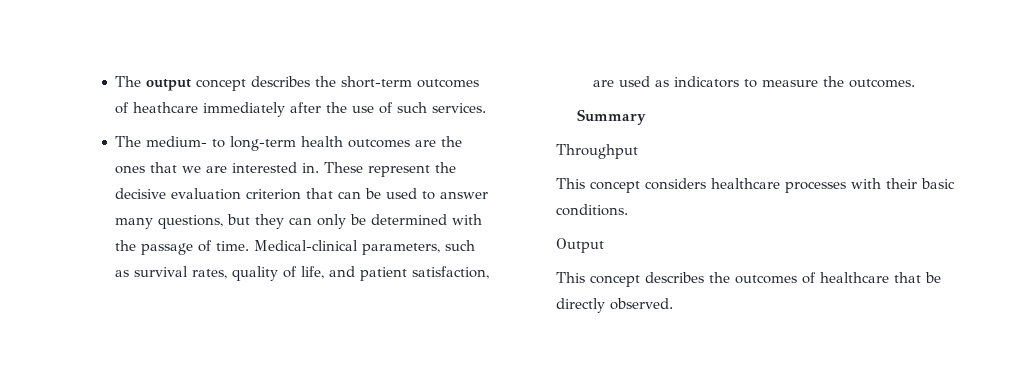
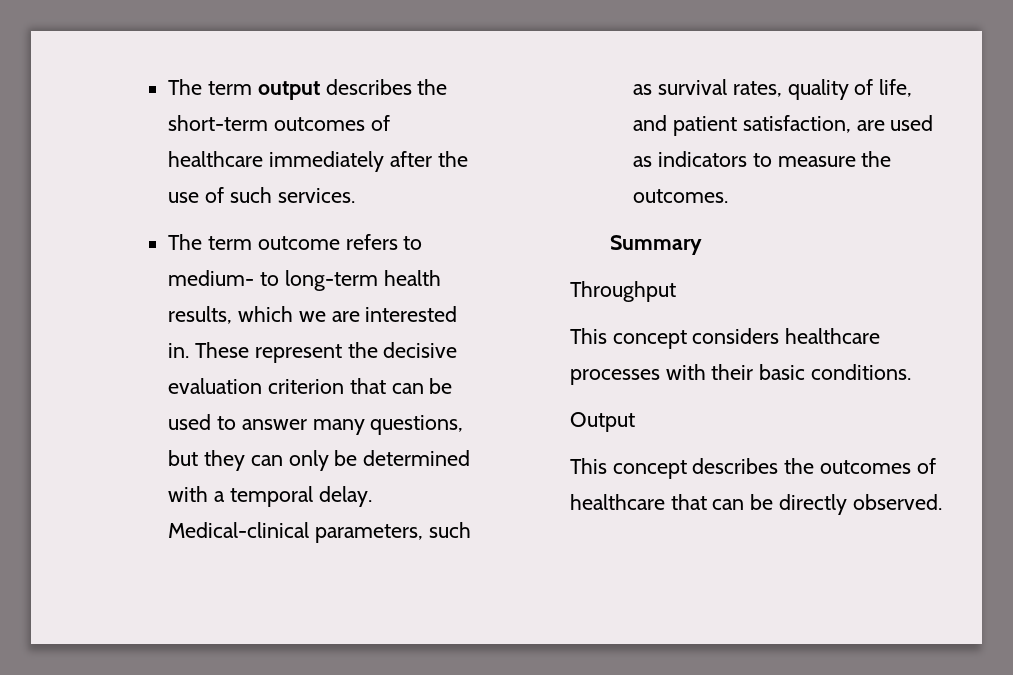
- The output concept describes the short-term outcomes of heathcare immediately after the use of such services.
+ The term output describes the short-term outcomes of healthcare immediately after the use of such services.
- The medium- to long-term health outcomes are the ones that we are interested in.
+ The term outcome refers to medium- to long-term health results, which we are interested in.
- These represent the decisive evaluation criterion that can be used to answer many questions, but they can only be determined with the passage of time.
+ These represent the decisive evaluation criterion that can be used to answer many questions, but they can only be determined with a temporal delay.
- This concept describes the outcomes of healthcare that be directly observed.
+ This concept describes the outcomes of healthcare that can be directly observed.

